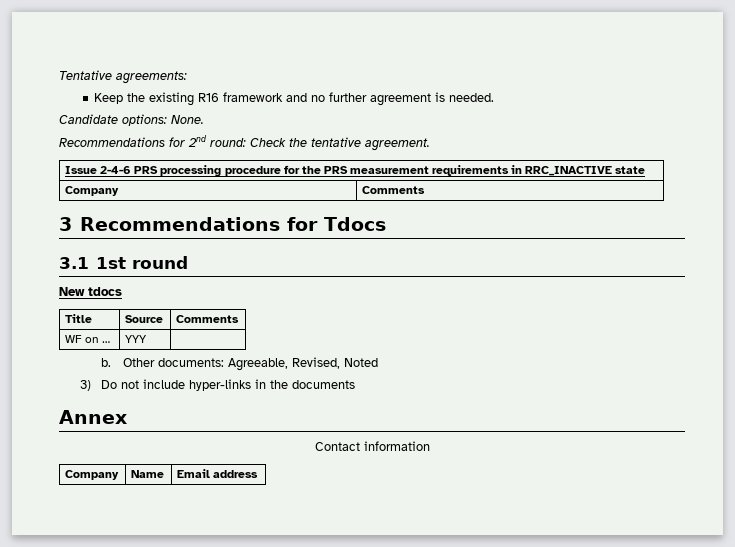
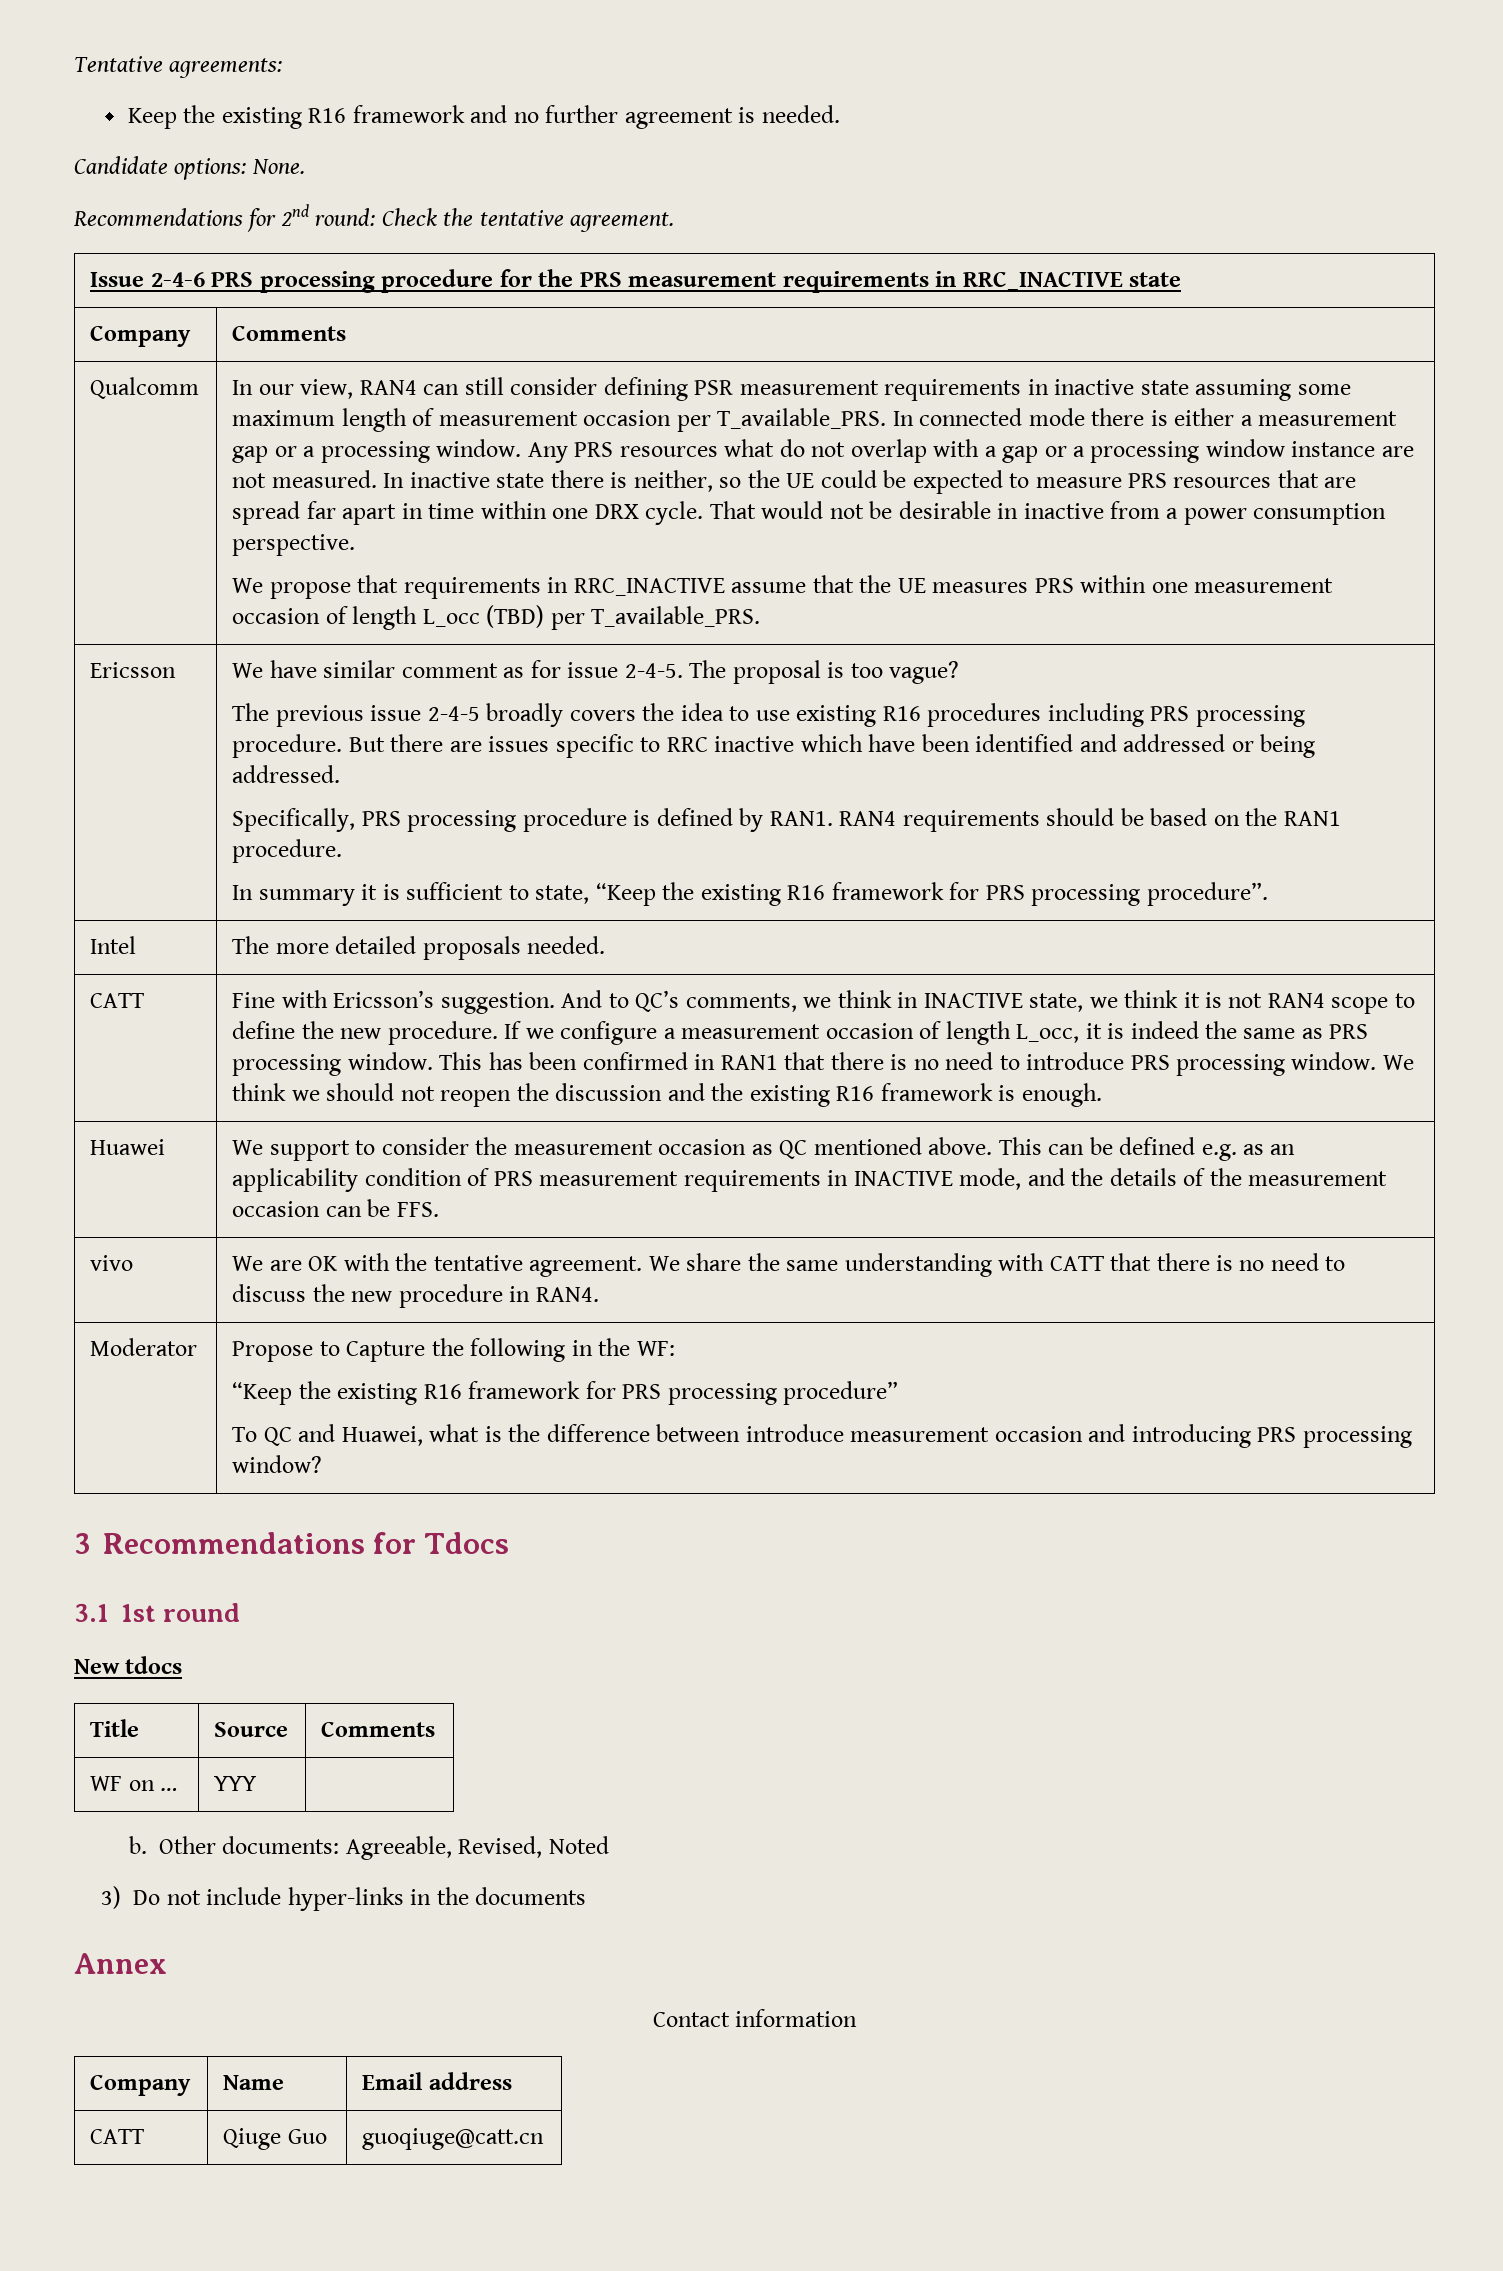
+ Qualcomm | In our view, RAN4 can still consider defining PSR measurement requirements in inactive state assuming some maximum length of measurement occasion per T_available_PRS. In connected mode there is either a measurement gap or a processing window. Any PRS resources what do not overlap with a gap or a processing window instance are not measured. In inactive state there is neither, so the UE could be expected to measure PRS resources that are spread far apart in time within one DRX cycle. That would not be desirable in inactive from a power consumption perspective.
+ We propose that requirements in RRC_INACTIVE assume that the UE measures PRS within one measurement occasion of length L_occ (TBD) per T_available_PRS.
+ Ericsson | We have similar comment as for issue 2-4-5. The proposal is too vague?
+ The previous issue 2-4-5 broadly covers the idea to use existing R16 procedures including PRS processing procedure. But there are issues specific to RRC inactive which have been identified and addressed or being addressed.
+ Specifically, PRS processing procedure is defined by RAN1. RAN4 requirements should be based on the RAN1 procedure.
+ In summary it is sufficient to state, “Keep the existing R16 framework for PRS processing procedure”.
+ Intel | The more detailed proposals needed.
+ CATT | Fine with Ericsson’s suggestion. And to QC’s comments, we think in INACTIVE state, we think it is not RAN4 scope to define the new procedure. If we configure a measurement occasion of length L_occ, it is indeed the same as PRS processing window. This has been confirmed in RAN1 that there is no need to introduce PRS processing window. We think we should not reopen the discussion and the existing R16 framework is enough.
+ Huawei | We support to consider the measurement occasion as QC mentioned above. This can be defined e.g. as an applicability condition of PRS measurement requirements in INACTIVE mode, and the details of the measurement occasion can be FFS.
+ vivo | We are OK with the tentative agreement. We share the same understanding with CATT that there is no need to discuss the new procedure in RAN4.
+ Moderator | Propose to Capture the following in the WF:
+ “Keep the existing R16 framework for PRS processing procedure”
+ To QC and Huawei, what is the difference between introduce measurement occasion and introducing PRS processing window?
+ CATT | Qiuge Guo | guoqiuge@catt.cn

